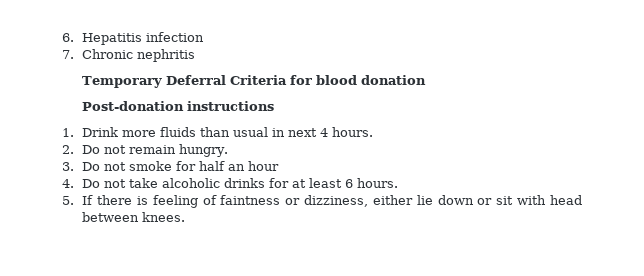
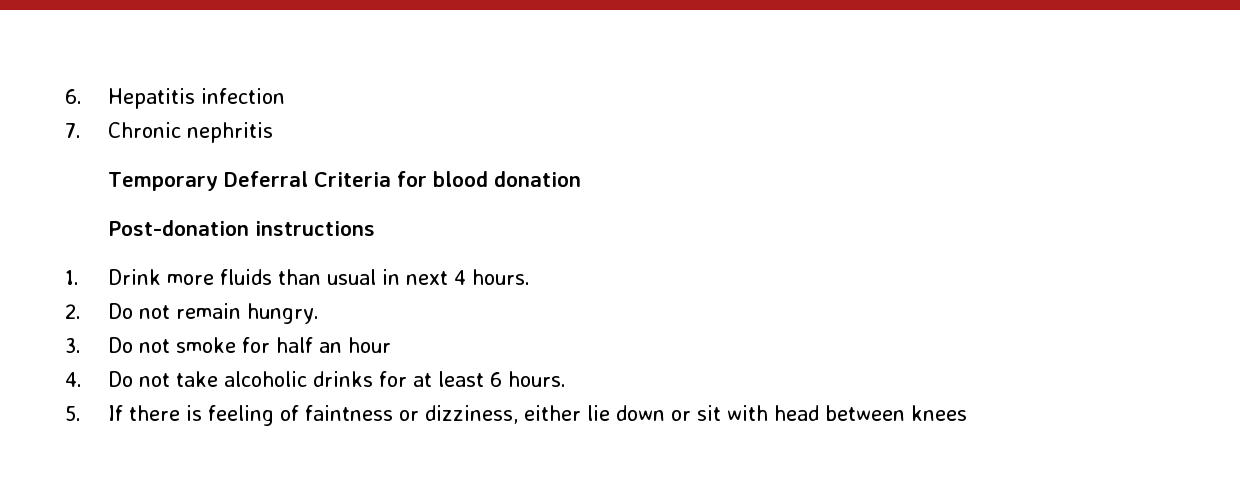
- 5. If there is feeling of faintness or dizziness, either lie down or sit with head between knees.
+ 5. If there is feeling of faintness or dizziness, either lie down or sit with head between knees

